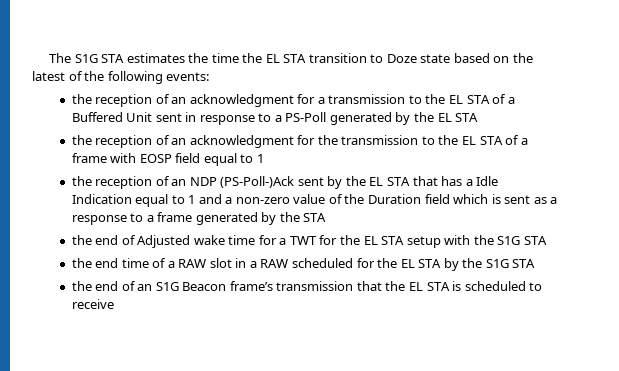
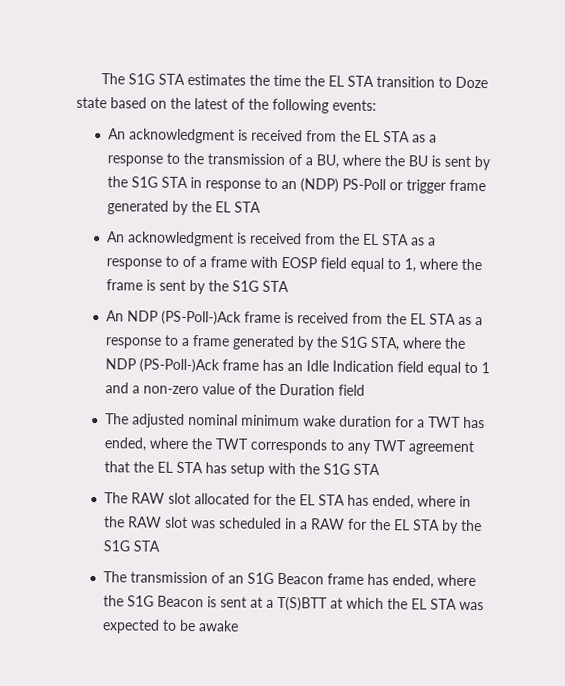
- the reception of an acknowledgment for a transmission to the EL STA of a Buffered Unit sent in response to a PS-Poll generated by the EL STA
+ An acknowledgment is received from the EL STA as a response to the transmission of a BU, where the BU is sent by the S1G STA in response to an (NDP) PS-Poll or trigger frame generated by the EL STA
- the reception of an acknowledgment for the transmission to the EL STA of a frame with EOSP field equal to 1
- the reception of an NDP (PS-Poll-)Ack sent by the EL STA that has a Idle Indication equal to 1 and a non-zero value of the Duration field which is sent as a response to a frame generated by the STA
- the end of Adjusted wake time for a TWT for the EL STA setup with the S1G STA
+ An acknowledgment is received from the EL STA as a response to of a frame with EOSP field equal to 1, where the frame is sent by the S1G STA
+ An NDP (PS-Poll-)Ack frame is received from the EL STA as a response to a frame generated by the S1G STA, where the NDP (PS-Poll-)Ack frame has an Idle Indication field equal to 1 and a non-zero value of the Duration field
+ The adjusted nominal minimum wake duration for a TWT has ended, where the TWT corresponds to any TWT agreement that the EL STA has setup with the S1G STA
- the end time of a RAW slot in a RAW scheduled for the EL STA by the S1G STA
+ The RAW slot allocated for the EL STA has ended, where in the RAW slot was scheduled in a RAW for the EL STA by the S1G STA
- the end of an S1G Beacon frame’s transmission that the EL STA is scheduled to receive
+ The transmission of an S1G Beacon frame has ended, where the S1G Beacon is sent at a T(S)BTT at which the EL STA was expected to be awake

